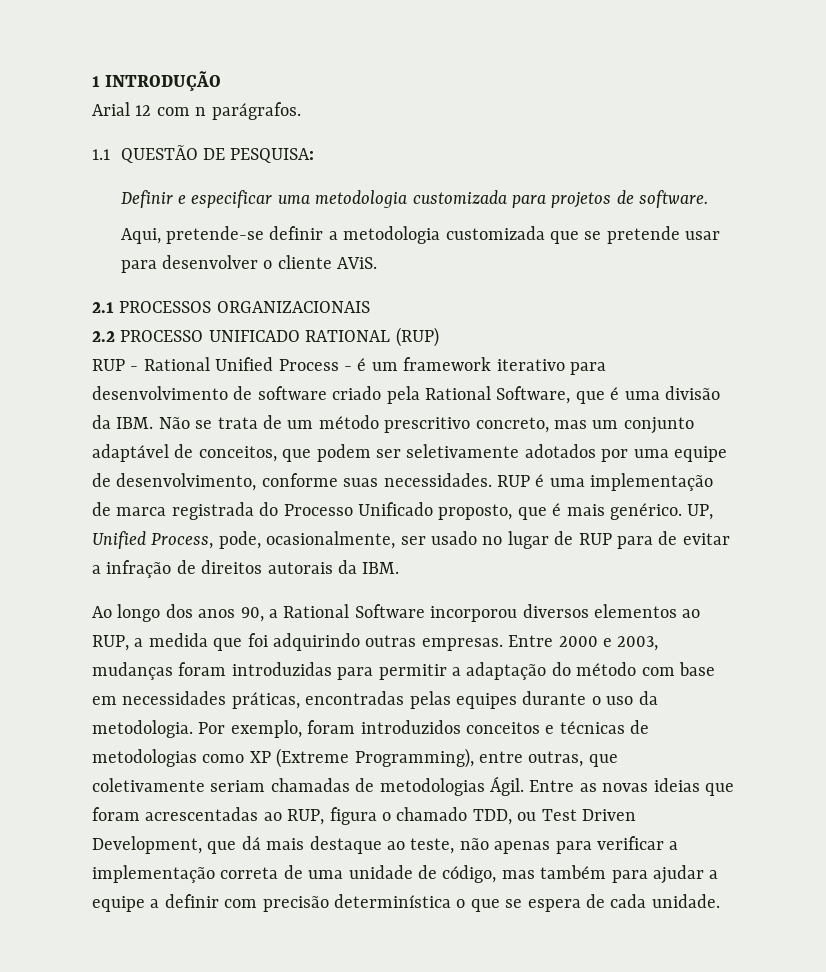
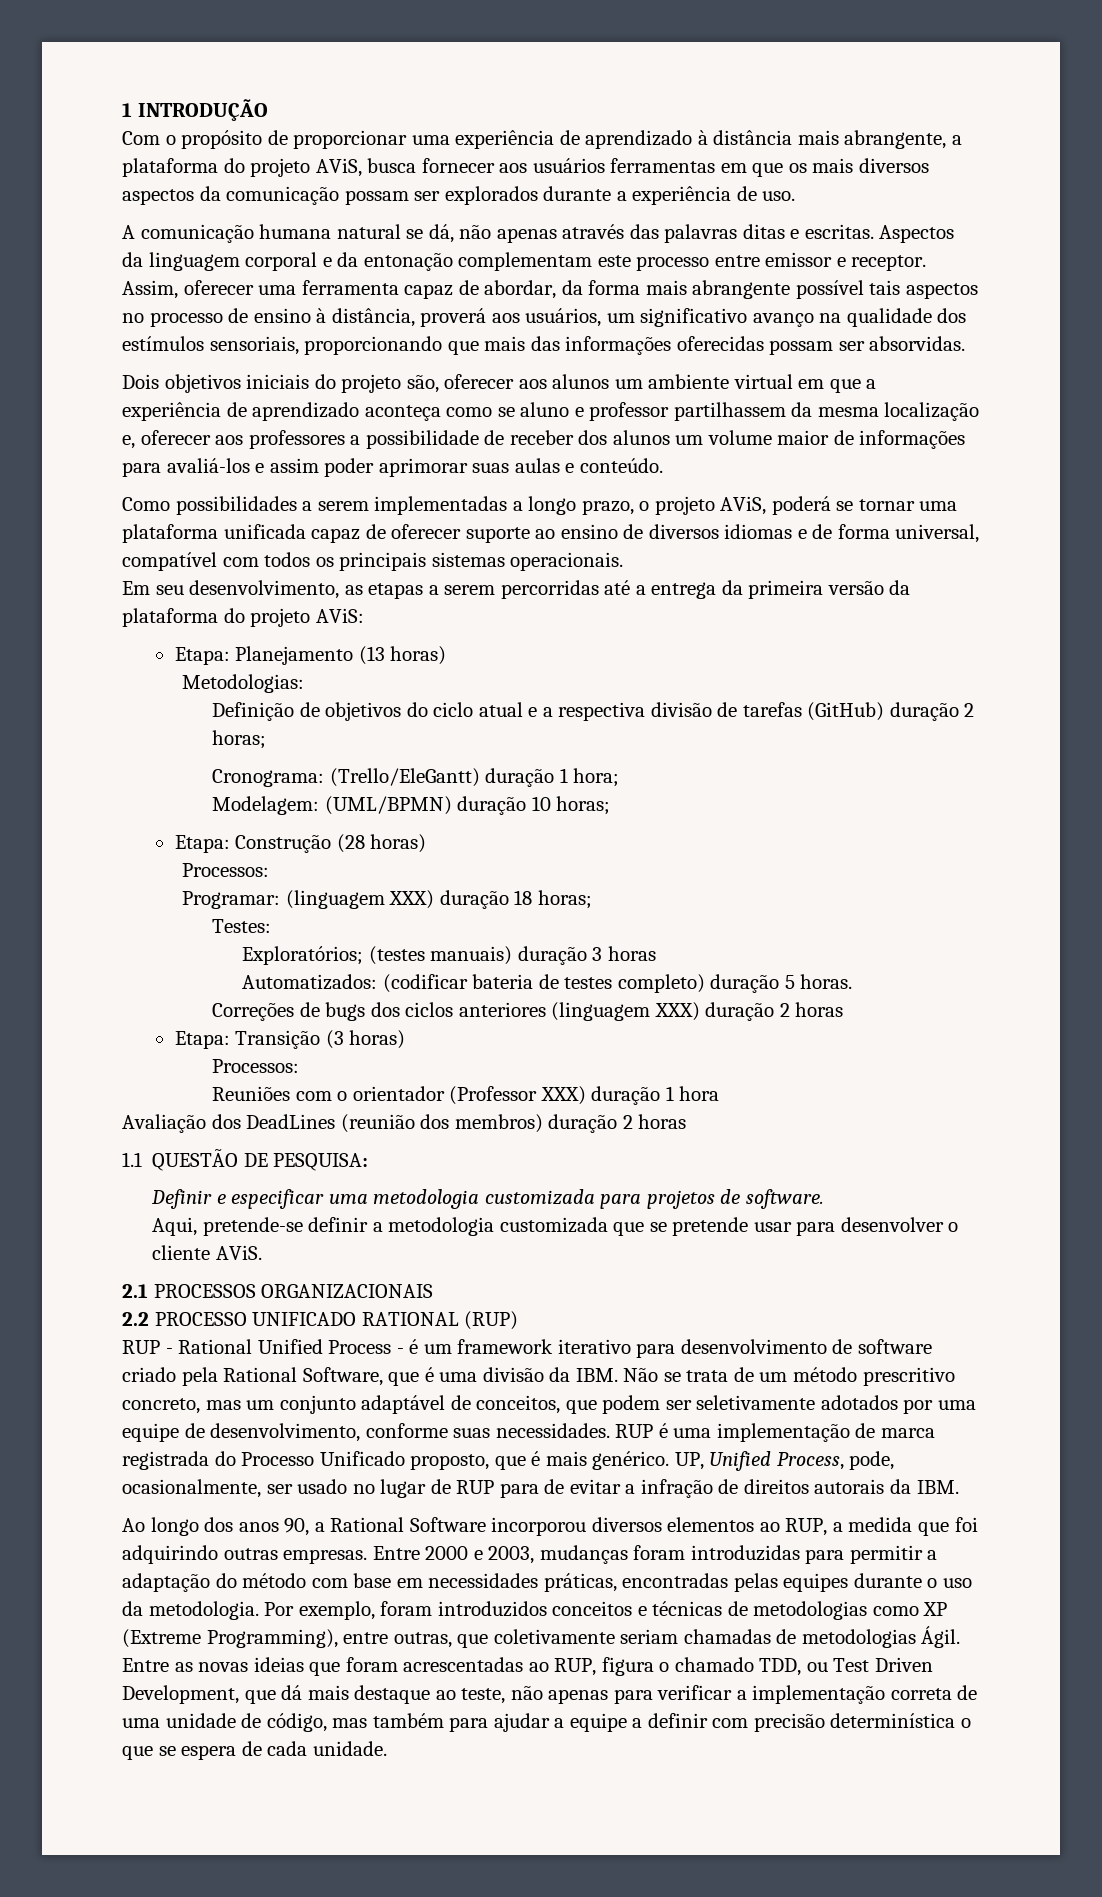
- Arial 12 com n parágrafos.
+ Com o propósito de proporcionar uma experiência de aprendizado à distância mais abrangente, a plataforma do projeto AViS, busca fornecer aos usuários ferramentas em que os mais diversos aspectos da comunicação possam ser explorados durante a experiência de uso.
+ A comunicação humana natural se dá, não apenas através das palavras ditas e escritas. Aspectos da linguagem corporal e da entonação complementam este processo entre emissor e receptor. Assim, oferecer uma ferramenta capaz de abordar, da forma mais abrangente possível tais aspectos no processo de ensino à distância, proverá aos usuários, um significativo avanço na qualidade dos estímulos sensoriais, proporcionando que mais das informações oferecidas possam ser absorvidas.
+ Dois objetivos iniciais do projeto são, oferecer aos alunos um ambiente virtual em que a experiência de aprendizado aconteça como se aluno e professor partilhassem da mesma localização e, oferecer aos professores a possibilidade de receber dos alunos um volume maior de informações para avaliá-los e assim poder aprimorar suas aulas e conteúdo.
+ Como possibilidades a serem implementadas a longo prazo, o projeto AViS, poderá se tornar uma plataforma unificada capaz de oferecer suporte ao ensino de diversos idiomas e de forma universal, compatível com todos os principais sistemas operacionais.
+ Em seu desenvolvimento, as etapas a serem percorridas até a entrega da primeira versão da plataforma do projeto AViS:
+ Etapa: Planejamento (13 horas)
+ Metodologias:
+ Definição de objetivos do ciclo atual e a respectiva divisão de tarefas (GitHub) duração 2 horas;
+ Cronograma: (Trello/EleGantt) duração 1 hora;
+ Modelagem: (UML/BPMN) duração 10 horas;
+ Etapa: Construção (28 horas)
+ Processos:
+ Programar: (linguagem XXX) duração 18 horas;
+ Testes:
+ Exploratórios; (testes manuais) duração 3 horas
+ Automatizados: (codificar bateria de testes completo) duração 5 horas.
+ Correções de bugs dos ciclos anteriores (linguagem XXX) duração 2 horas
+ Etapa: Transição (3 horas)
+ Processos:
+ Reuniões com o orientador (Professor XXX) duração 1 hora
+ Avaliação dos DeadLines (reunião dos membros) duração 2 horas

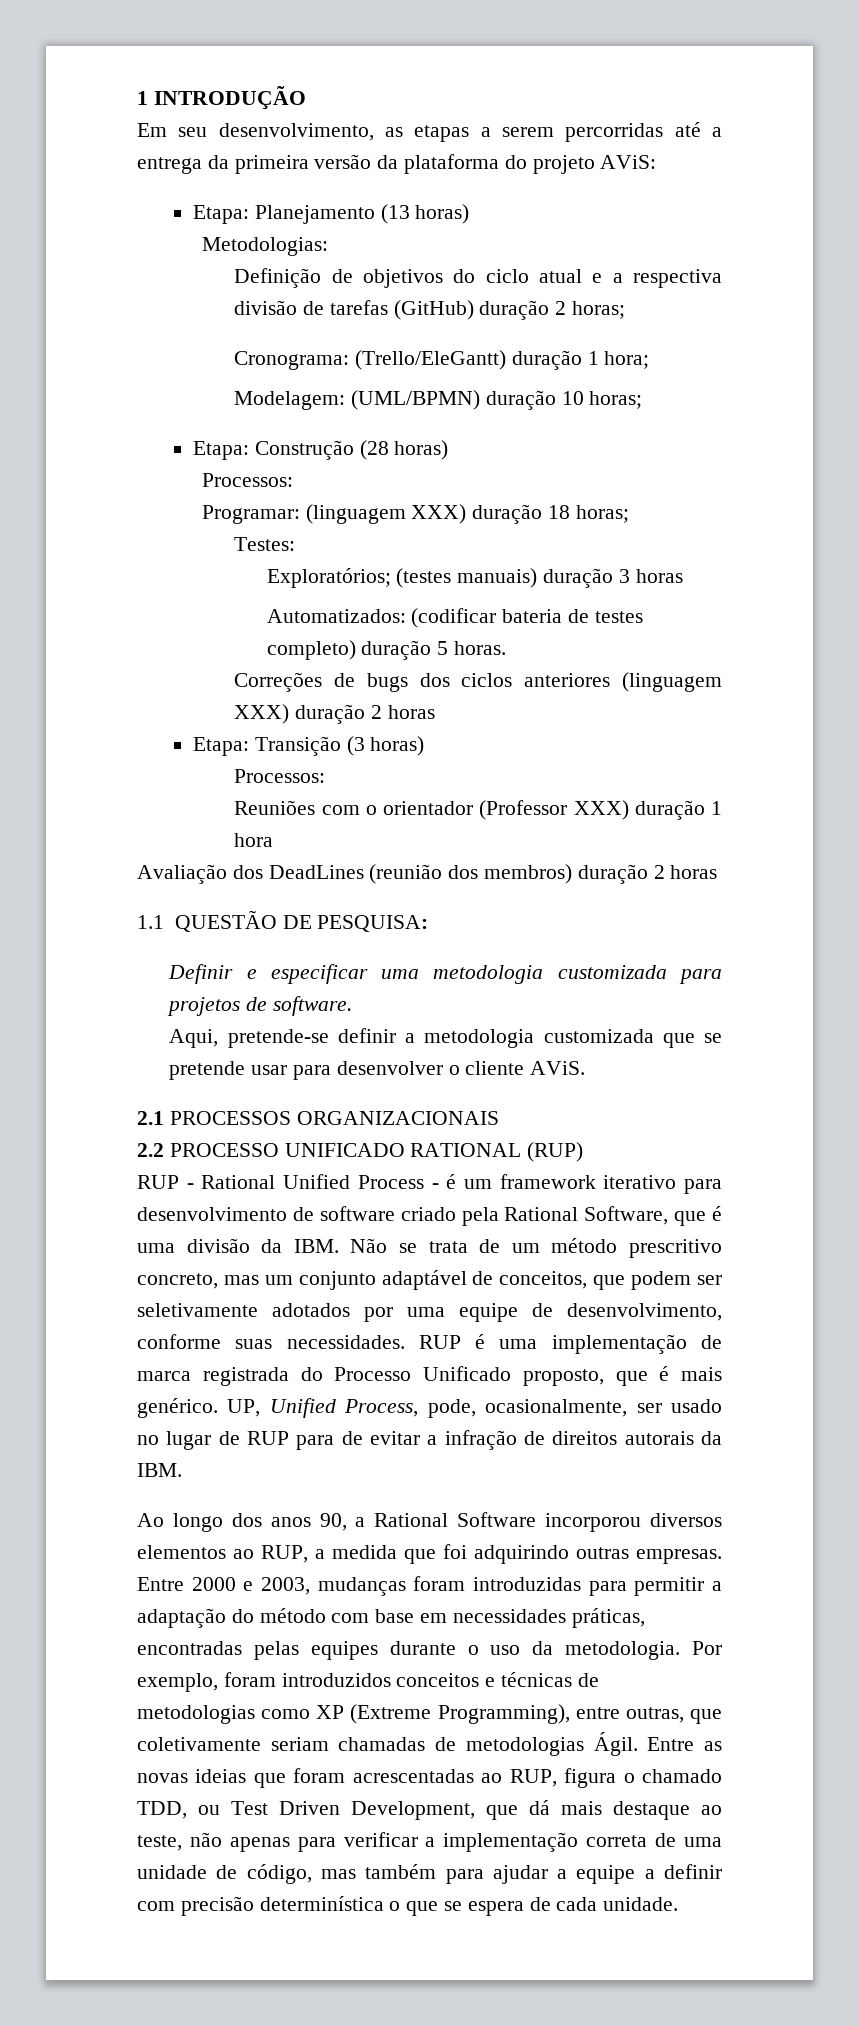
- Com o propósito de proporcionar uma experiência de aprendizado à distância mais abrangente, a plataforma do projeto AViS, busca fornecer aos usuários ferramentas em que os mais diversos aspectos da comunicação possam ser explorados durante a experiência de uso.
- A comunicação humana natural se dá, não apenas através das palavras ditas e escritas. Aspectos da linguagem corporal e da entonação complementam este processo entre emissor e receptor. Assim, oferecer uma ferramenta capaz de abordar, da forma mais abrangente possível tais aspectos no processo de ensino à distância, proverá aos usuários, um significativo avanço na qualidade dos estímulos sensoriais, proporcionando que mais das informações oferecidas possam ser absorvidas.
- Dois objetivos iniciais do projeto são, oferecer aos alunos um ambiente virtual em que a experiência de aprendizado aconteça como se aluno e professor partilhassem da mesma localização e, oferecer aos professores a possibilidade de receber dos alunos um volume maior de informações para avaliá-los e assim poder aprimorar suas aulas e conteúdo.
- Como possibilidades a serem implementadas a longo prazo, o projeto AViS, poderá se tornar uma plataforma unificada capaz de oferecer suporte ao ensino de diversos idiomas e de forma universal, compatível com todos os principais sistemas operacionais.

